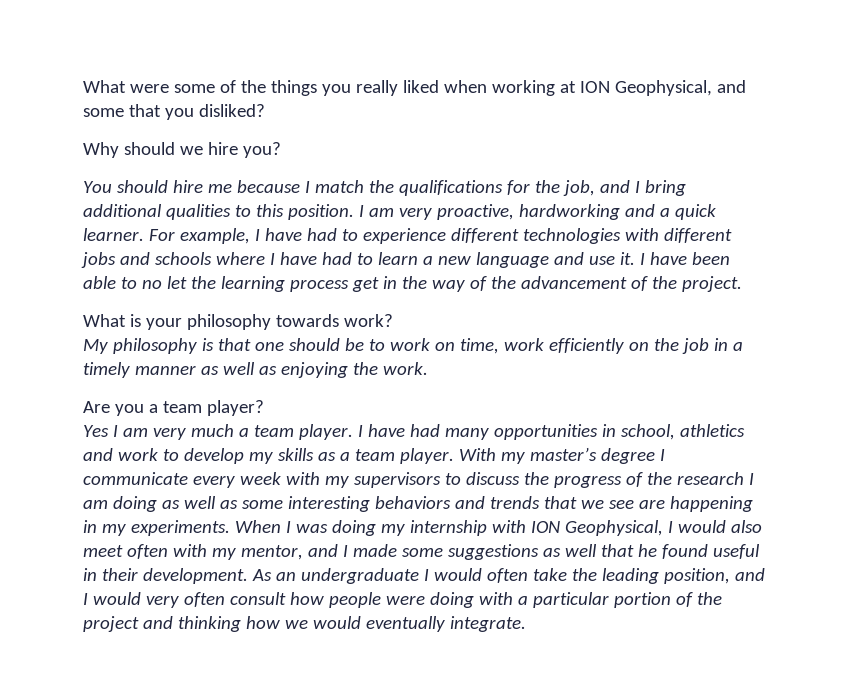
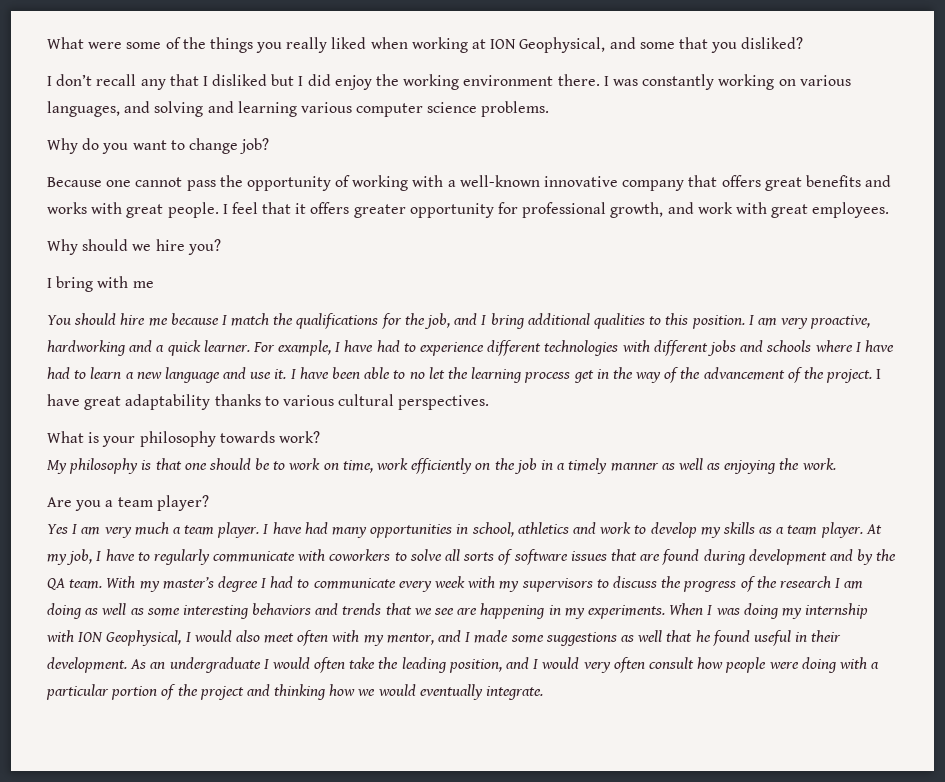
+ I don’t recall any that I disliked but I did enjoy the working environment there. I was constantly working on various languages, and solving and learning various computer science problems.
+ Why do you want to change job?
+ Because one cannot pass the opportunity of working with a well-known innovative company that offers great benefits and works with great people. I feel that it offers greater opportunity for professional growth, and work with great employees.
+ I bring with me
+ I have great adaptability thanks to various cultural perspectives.
+ At my job, I have to regularly communicate with coworkers to solve all sorts of software issues that are found during development and by the QA team.
- With my master’s degree I communicate every week with my supervisors to discuss the progress of the research I am doing as well as some interesting behaviors and trends that we see are happening in my experiments.
+ With my master’s degree I had to communicate every week with my supervisors to discuss the progress of the research I am doing as well as some interesting behaviors and trends that we see are happening in my experiments.

